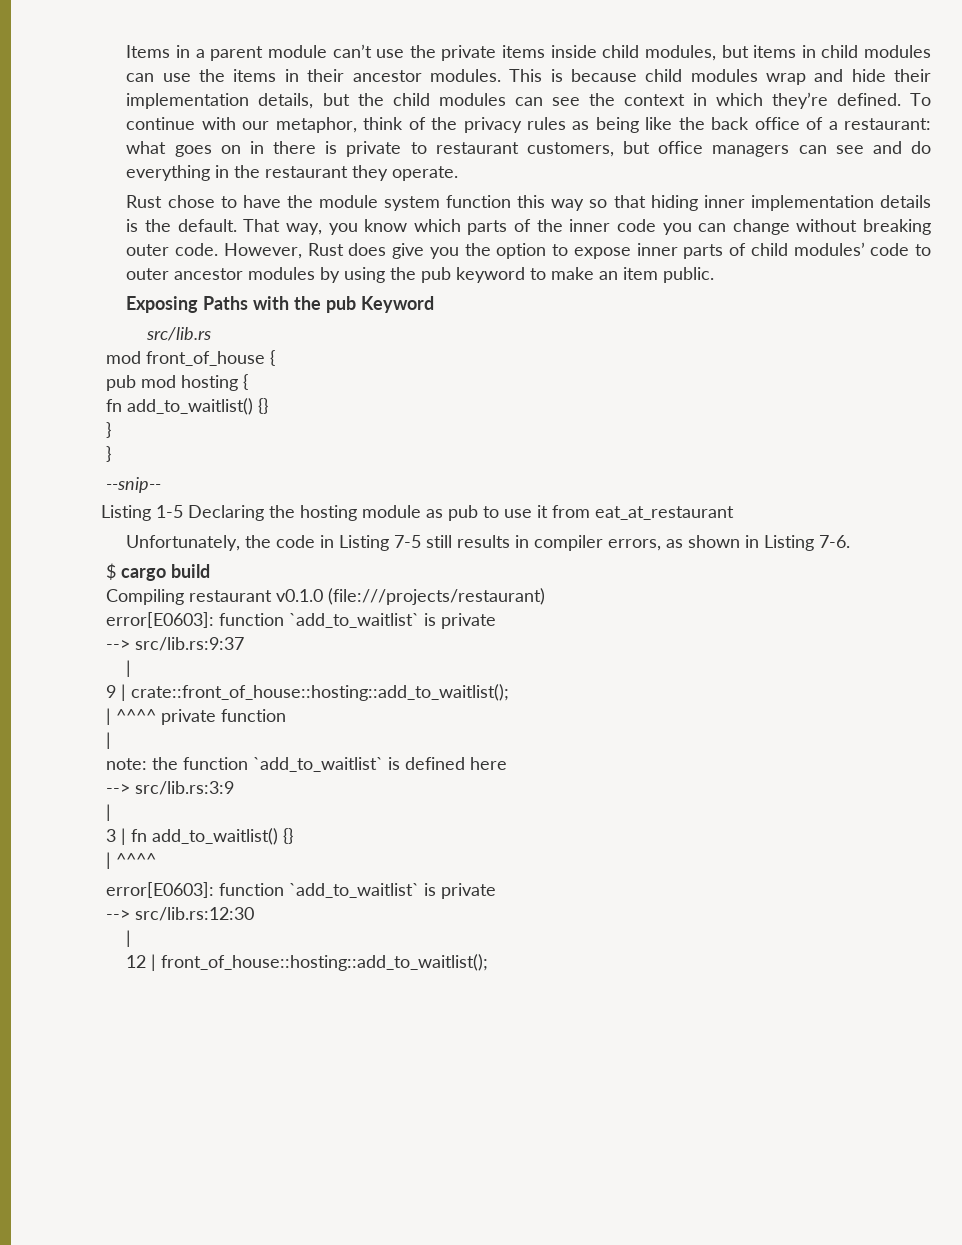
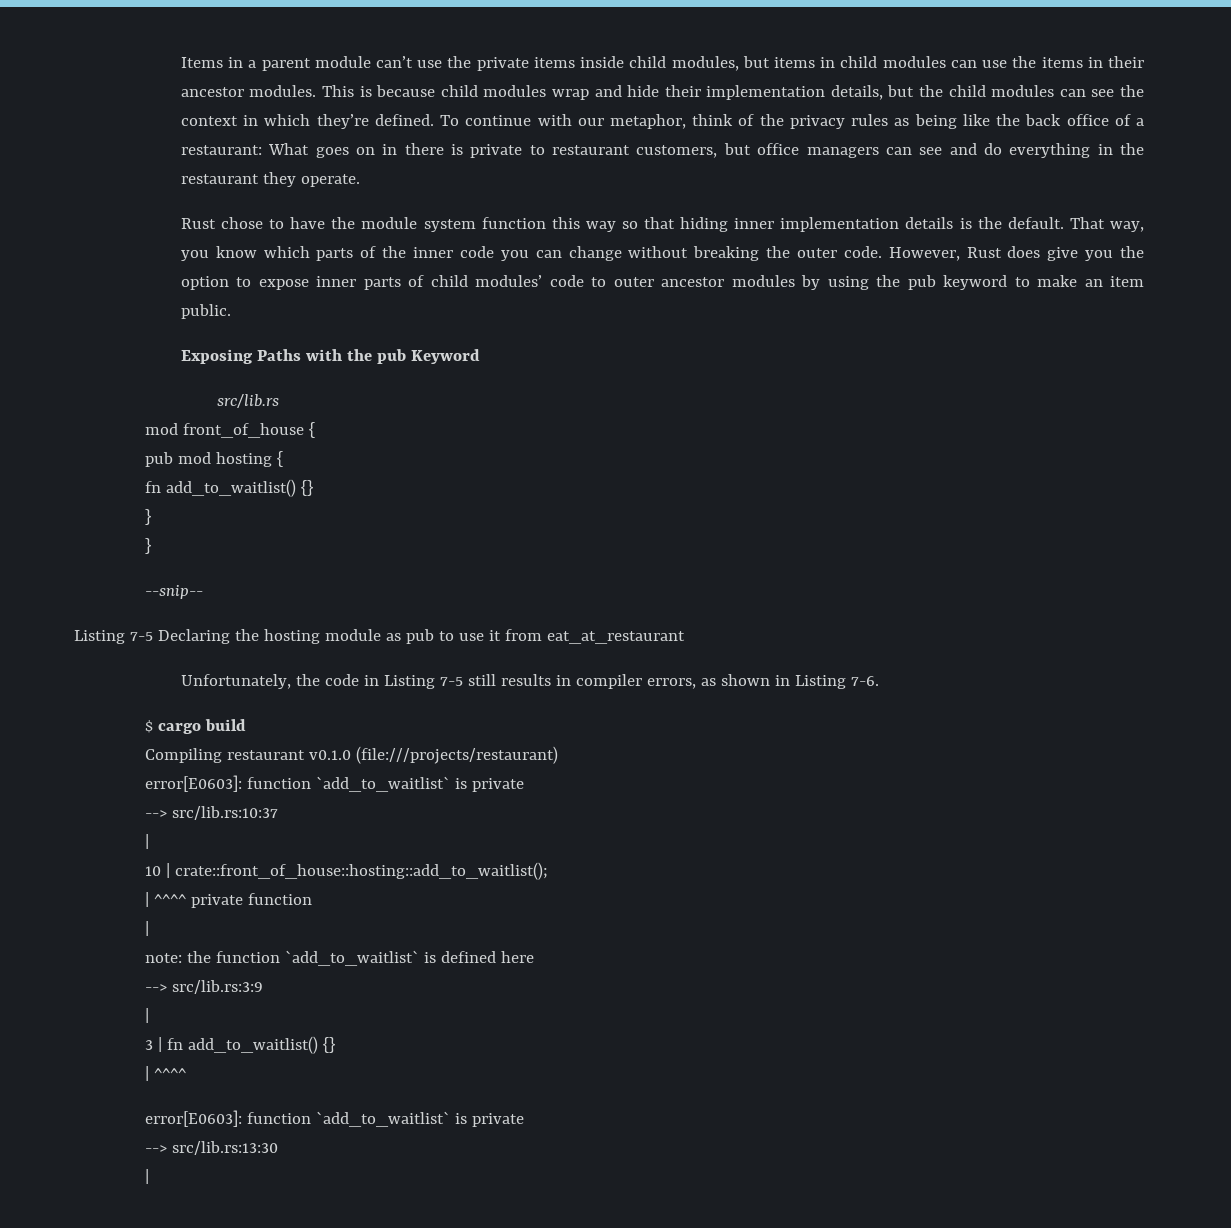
- To continue with our metaphor, think of the privacy rules as being like the back office of a restaurant: what goes on in there is private to restaurant customers, but office managers can see and do everything in the restaurant they operate.
+ To continue with our metaphor, think of the privacy rules as being like the back office of a restaurant: What goes on in there is private to restaurant customers, but office managers can see and do everything in the restaurant they operate.
- That way, you know which parts of the inner code you can change without breaking outer code.
+ That way, you know which parts of the inner code you can change without breaking the outer code.
- Listing 1-5 Declaring the hosting module as pub to use it from eat_at_restaurant
+ Listing 7-5 Declaring the hosting module as pub to use it from eat_at_restaurant
- --> src/lib.rs:9:37
+ --> src/lib.rs:10:37
  |
- 9 | crate::front_of_house::hosting::add_to_waitlist();
+ 10 | crate::front_of_house::hosting::add_to_waitlist();
- --> src/lib.rs:12:30
+ --> src/lib.rs:13:30
  |
- 12 | front_of_house::hosting::add_to_waitlist();

